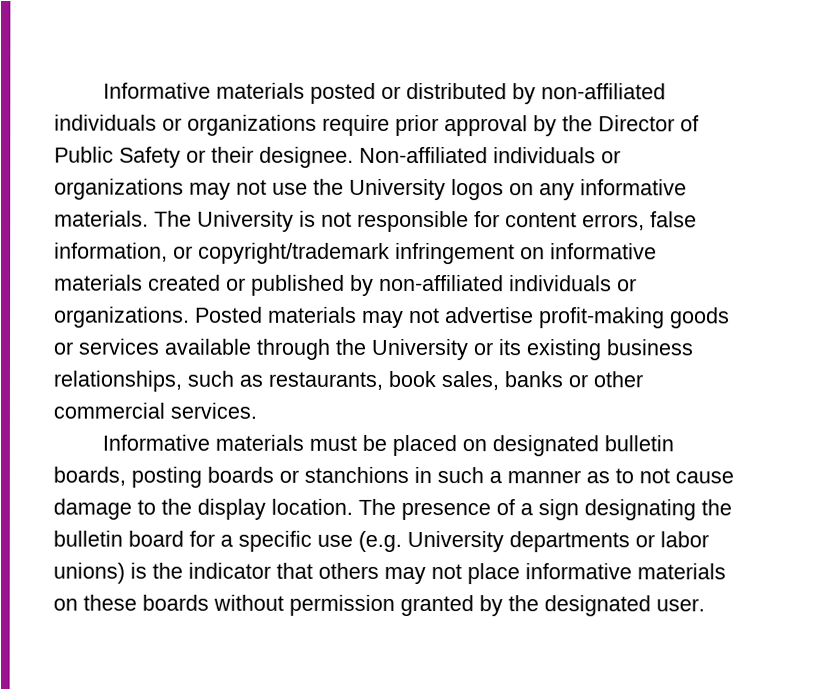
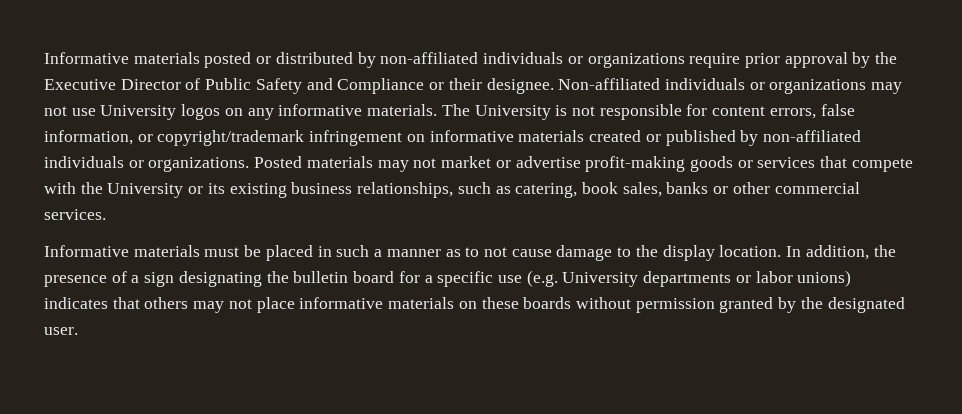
- Informative materials posted or distributed by non-affiliated individuals or organizations require prior approval by the Director of Public Safety or their designee.
+ Informative materials posted or distributed by non-affiliated individuals or organizations require prior approval by the Executive Director of Public Safety and Compliance or their designee.
- Non-affiliated individuals or organizations may not use the University logos on any informative materials.
+ Non-affiliated individuals or organizations may not use University logos on any informative materials.
- Posted materials may not advertise profit-making goods or services available through the University or its existing business relationships, such as restaurants, book sales, banks or other commercial services.
+ Posted materials may not market or advertise profit-making goods or services that compete with the University or its existing business relationships, such as catering, book sales, banks or other commercial services.
- Informative materials must be placed on designated bulletin boards, posting boards or stanchions in such a manner as to not cause damage to the display location.
+ Informative materials must be placed in such a manner as to not cause damage to the display location.
- The presence of a sign designating the bulletin board for a specific use (e.g. University departments or labor unions) is the indicator that others may not place informative materials on these boards without permission granted by the designated user.
+ In addition, the presence of a sign designating the bulletin board for a specific use (e.g. University departments or labor unions) indicates that others may not place informative materials on these boards without permission granted by the designated user.

